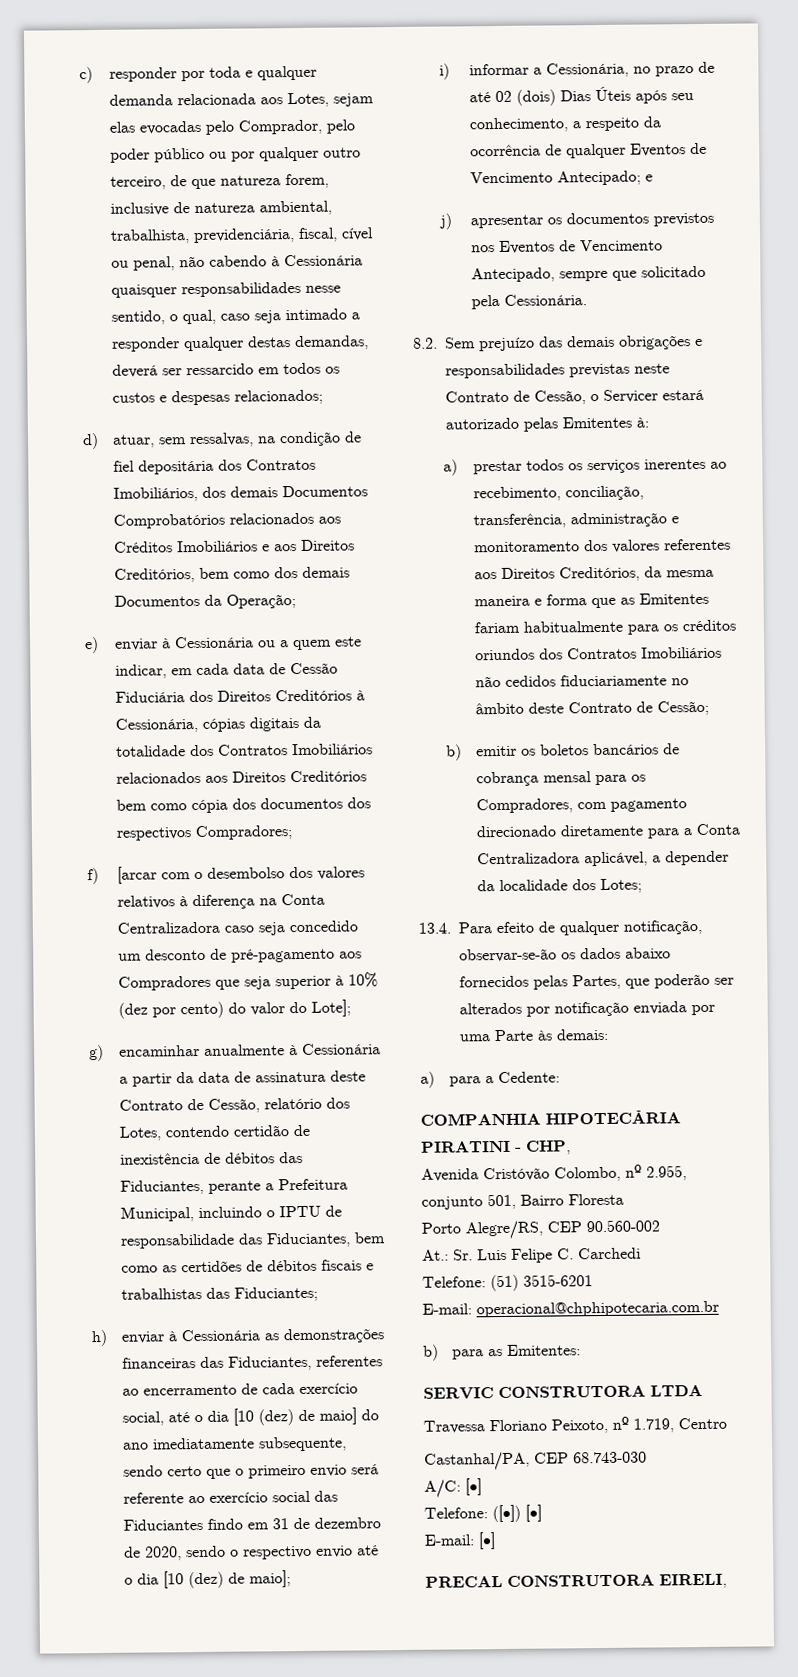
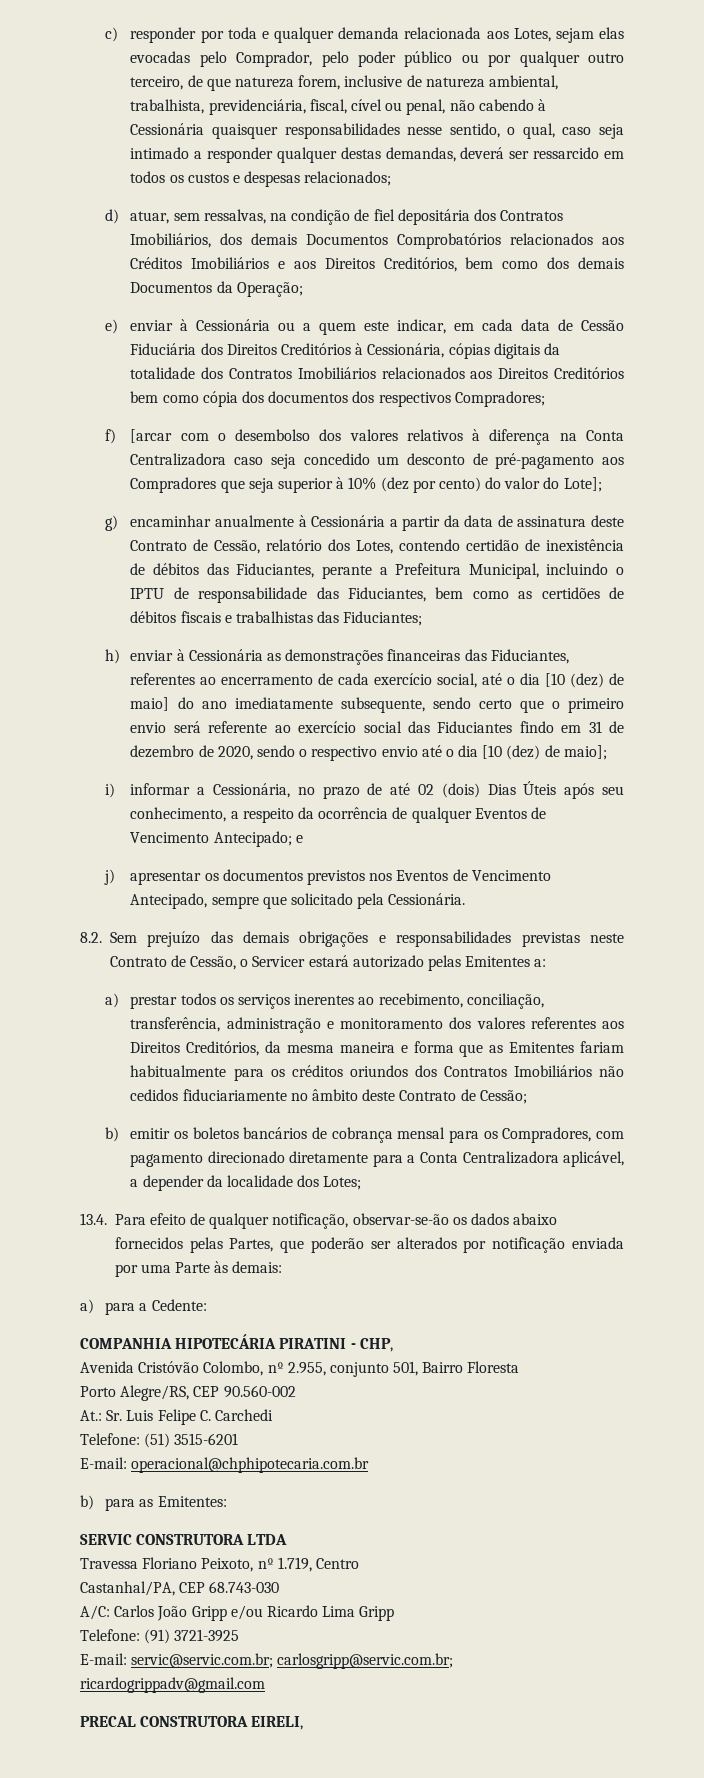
- 8.2. Sem prejuízo das demais obrigações e responsabilidades previstas neste Contrato de Cessão, o Servicer estará autorizado pelas Emitentes à:
+ 8.2. Sem prejuízo das demais obrigações e responsabilidades previstas neste Contrato de Cessão, o Servicer estará autorizado pelas Emitentes a:
- A/C: [•]
- Telefone: ([•]) [•]
- E-mail: [•]
+ A/C: Carlos João Gripp e/ou Ricardo Lima Gripp
+ Telefone: (91) 3721-3925
+ E-mail: servic@servic.com.br; carlosgripp@servic.com.br; ricardogrippadv@gmail.com

